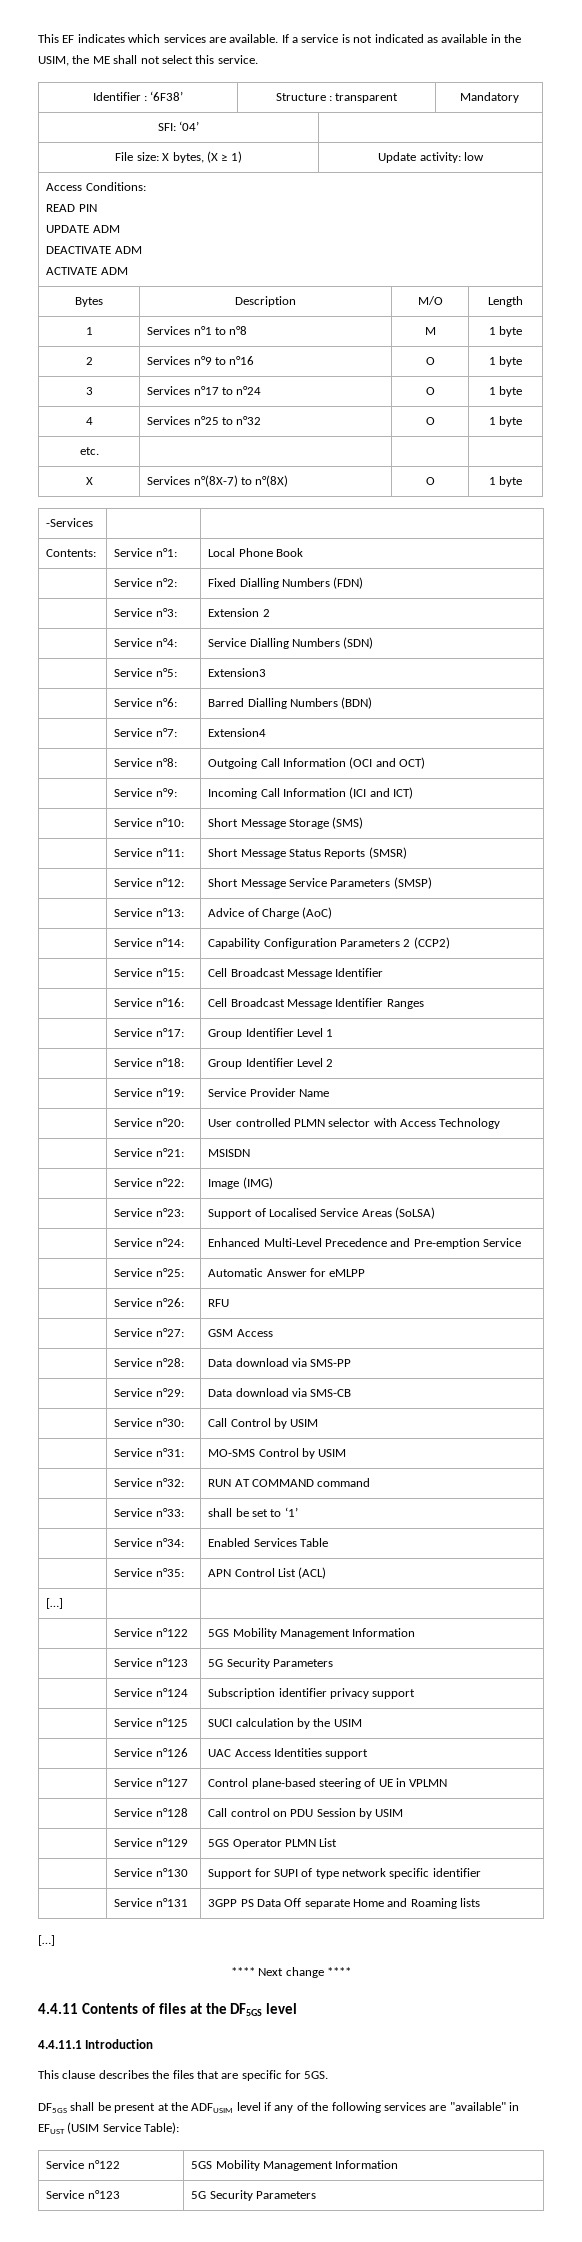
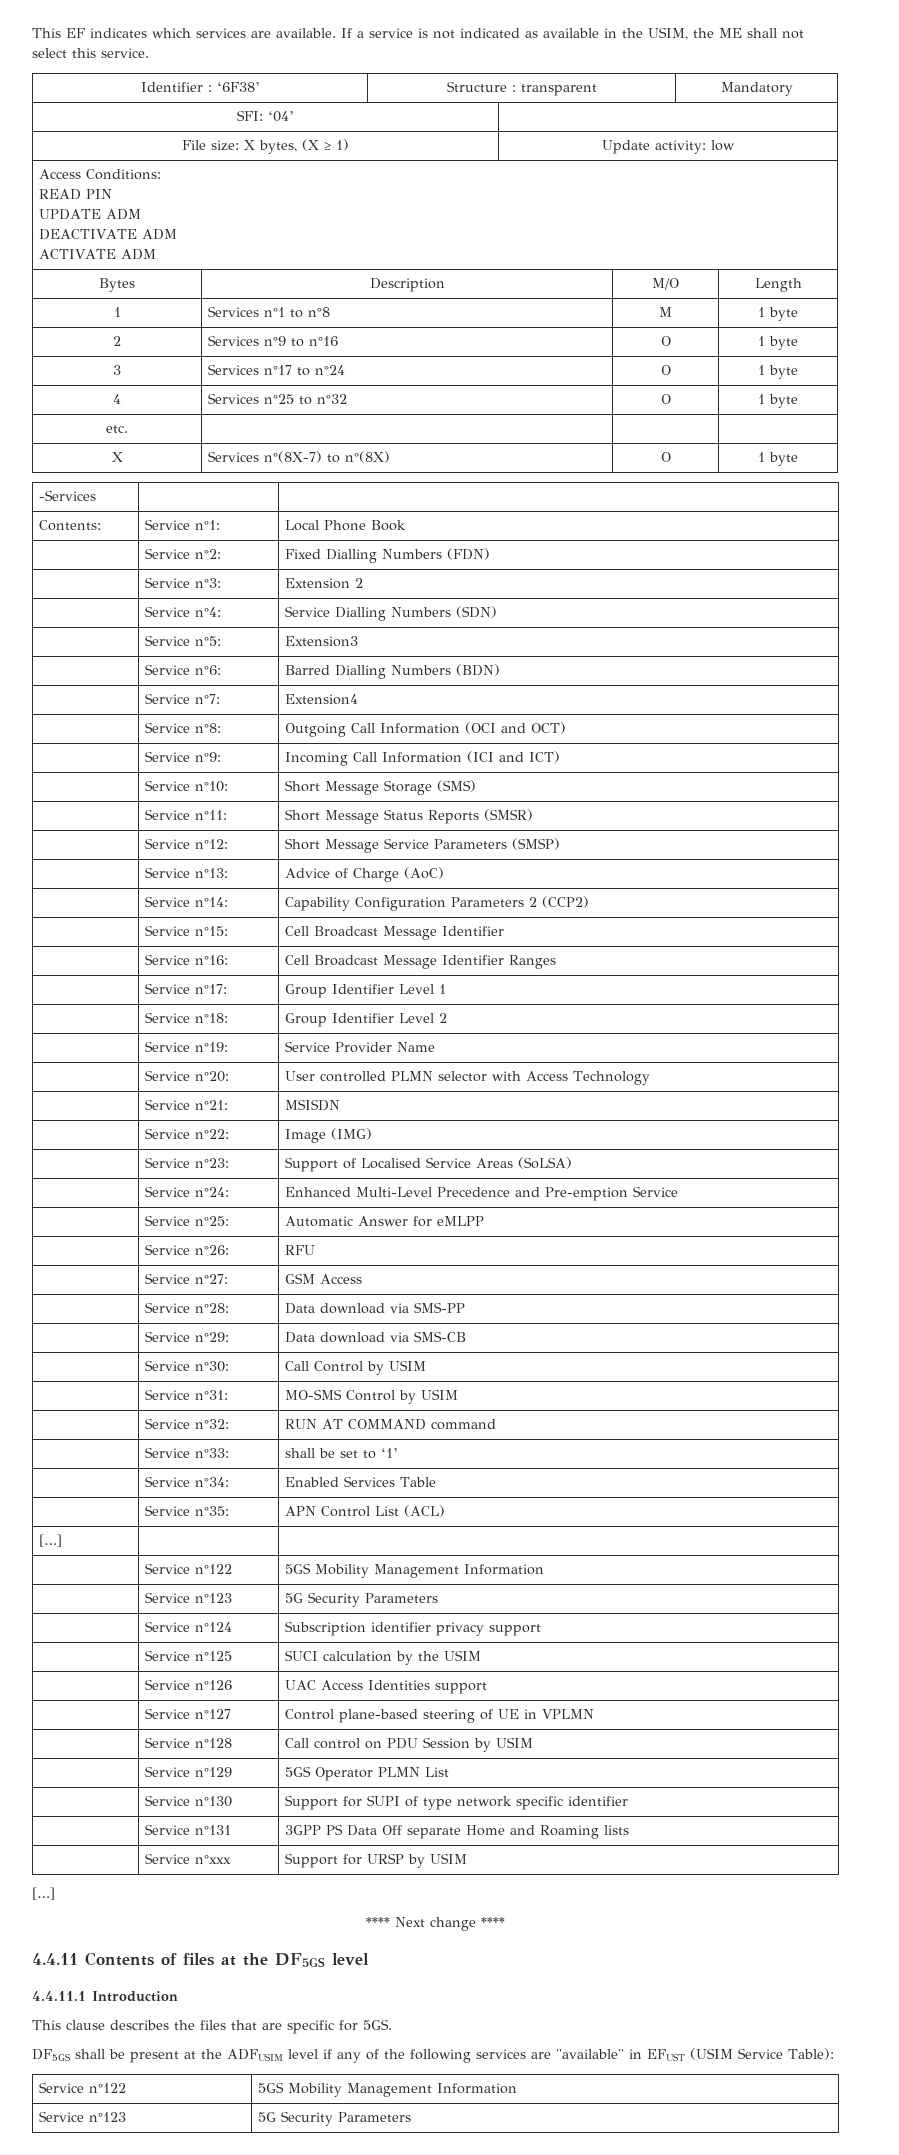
+ | Service n°xxx | Support for URSP by USIM

